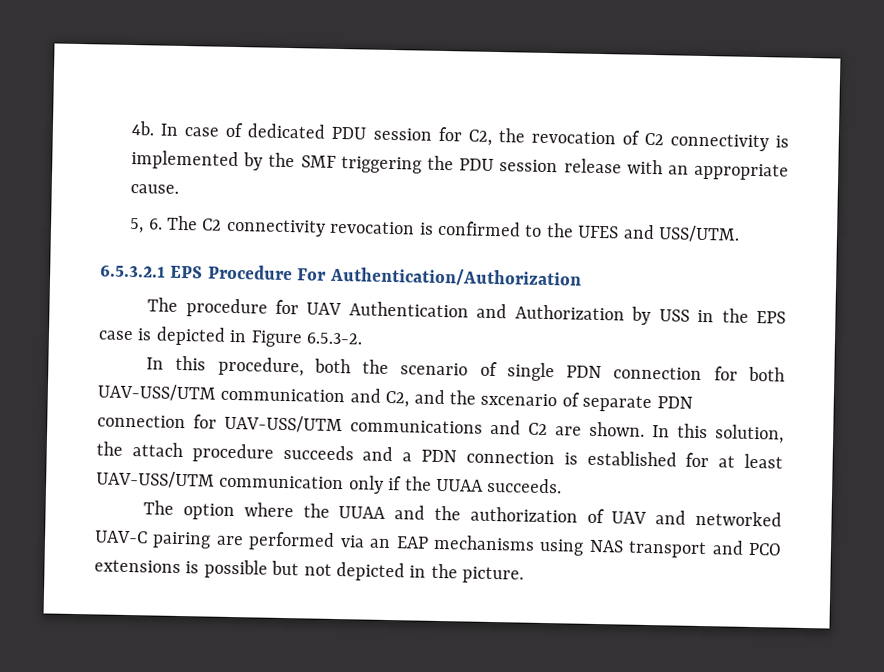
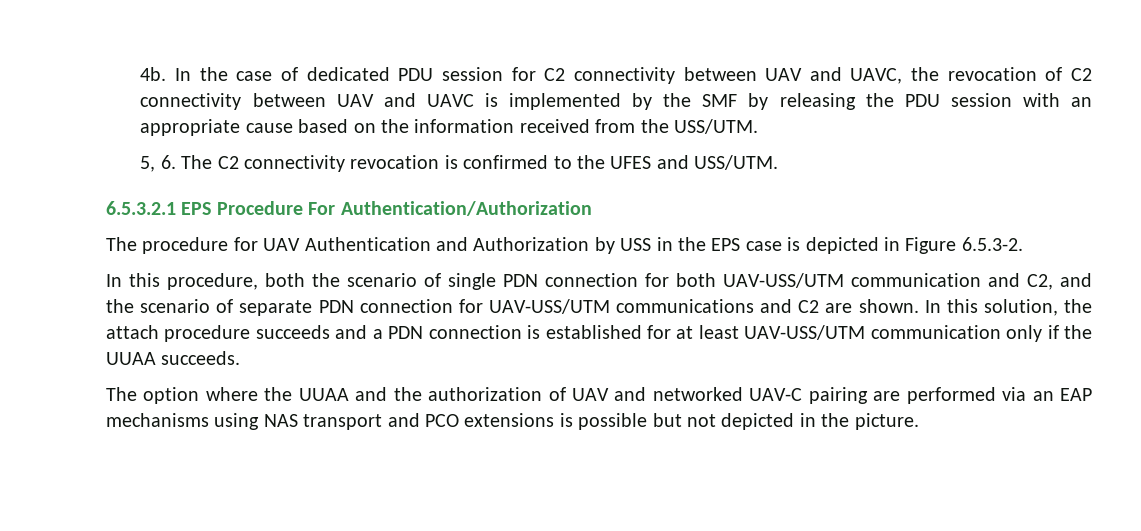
- In case of dedicated PDU session for C2, the revocation of C2 connectivity is implemented by the SMF triggering the PDU session release with an appropriate cause.
+ In the case of dedicated PDU session for C2 connectivity between UAV and UAVC, the revocation of C2 connectivity between UAV and UAVC is implemented by the SMF by releasing the PDU session with an appropriate cause based on the information received from the USS/UTM.
- In this procedure, both the scenario of single PDN connection for both UAV-USS/UTM communication and C2, and the sxcenario of separate PDN connection for UAV-USS/UTM communications and C2 are shown.
+ In this procedure, both the scenario of single PDN connection for both UAV-USS/UTM communication and C2, and the scenario of separate PDN connection for UAV-USS/UTM communications and C2 are shown.

